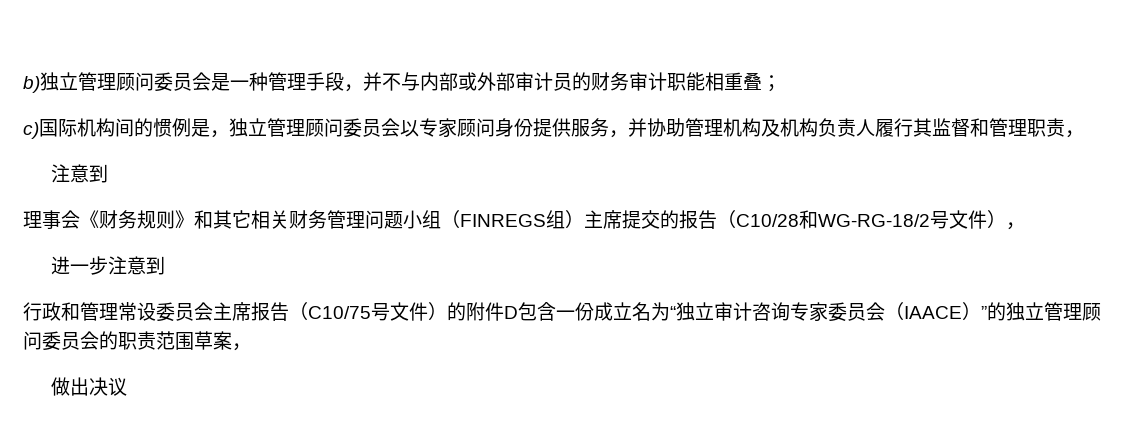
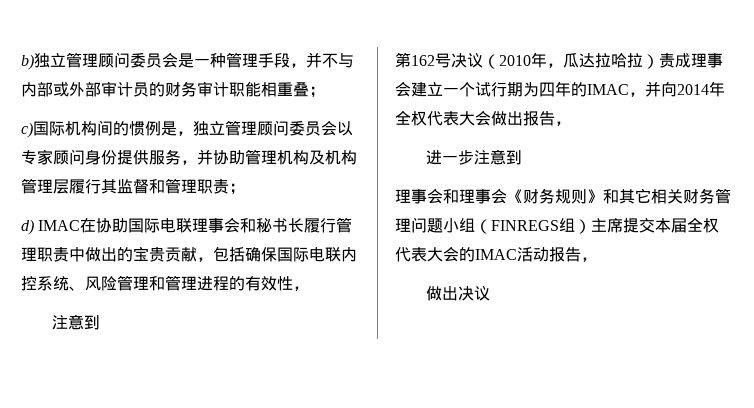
- c)国际机构间的惯例是，独立管理顾问委员会以专家顾问身份提供服务，并协助管理机构及机构负责人履行其监督和管理职责，
+ c)国际机构间的惯例是，独立管理顾问委员会以专家顾问身份提供服务，并协助管理机构及机构管理层履行其监督和管理职责；
+ d) IMAC在协助国际电联理事会和秘书长履行管理职责中做出的宝贵贡献，包括确保国际电联内控系统、风险管理和管理进程的有效性，
  注意到
- 理事会《财务规则》和其它相关财务管理问题小组（FINREGS组）主席提交的报告（C10/28和WG-RG-18/2号文件），
+ 第162号决议（2010年，瓜达拉哈拉）责成理事会建立一个试行期为四年的IMAC，并向2014年全权代表大会做出报告，
  进一步注意到
- 行政和管理常设委员会主席报告（C10/75号文件）的附件D包含一份成立名为“独立审计咨询专家委员会（IAACE）”的独立管理顾问委员会的职责范围草案，
+ 理事会和理事会《财务规则》和其它相关财务管理问题小组（FINREGS组）主席提交本届全权代表大会的IMAC活动报告，

